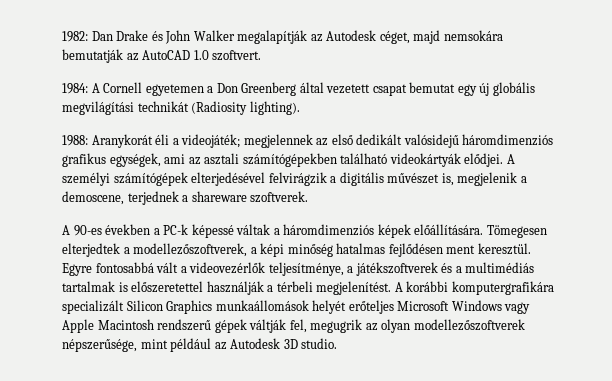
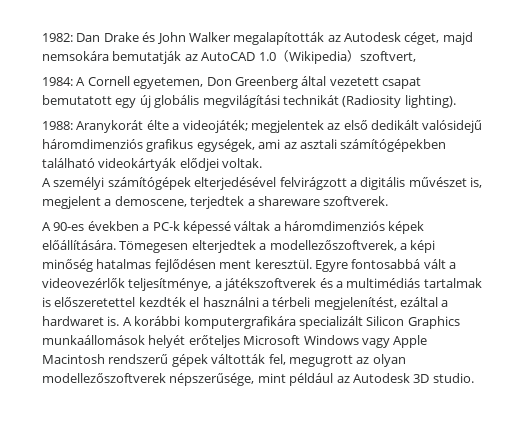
- 1982: Dan Drake és John Walker megalapítják az Autodesk céget, majd nemsokára bemutatják az AutoCAD 1.0 szoftvert.
+ 1982: Dan Drake és John Walker megalapították az Autodesk céget, majd nemsokára bemutatják az AutoCAD 1.0（Wikipedia）szoftvert,
- 1984: A Cornell egyetemen a Don Greenberg által vezetett csapat bemutat egy új globális megvilágítási technikát (Radiosity lighting).
+ 1984: A Cornell egyetemen, Don Greenberg által vezetett csapat bemutatott egy új globális megvilágítási technikát (Radiosity lighting).
- 1988: Aranykorát éli a videojáték; megjelennek az első dedikált valósidejű háromdimenziós grafikus egységek, ami az asztali számítógépekben található videokártyák elődjei. A személyi számítógépek elterjedésével felvirágzik a digitális művészet is, megjelenik a demoscene, terjednek a shareware szoftverek.
+ 1988: Aranykorát élte a videojáték; megjelentek az első dedikált valósidejű háromdimenziós grafikus egységek, ami az asztali számítógépekben található videokártyák elődjei voltak.
+ A személyi számítógépek elterjedésével felvirágzott a digitális művészet is, megjelent a demoscene, terjedtek a shareware szoftverek.
- Egyre fontosabbá vált a videovezérlők teljesítménye, a játékszoftverek és a multimédiás tartalmak is előszeretettel használják a térbeli megjelenítést.
+ Egyre fontosabbá vált a videovezérlők teljesítménye, a játékszoftverek és a multimédiás tartalmak is előszeretettel kezdték el használni a térbeli megjelenítést, ezáltal a hardwaret is.
- A korábbi komputergrafikára specializált Silicon Graphics munkaállomások helyét erőteljes Microsoft Windows vagy Apple Macintosh rendszerű gépek váltják fel, megugrik az olyan modellezőszoftverek népszerűsége, mint például az Autodesk 3D studio.
+ A korábbi komputergrafikára specializált Silicon Graphics munkaállomások helyét erőteljes Microsoft Windows vagy Apple Macintosh rendszerű gépek váltották fel, megugrott az olyan modellezőszoftverek népszerűsége, mint például az Autodesk 3D studio.

